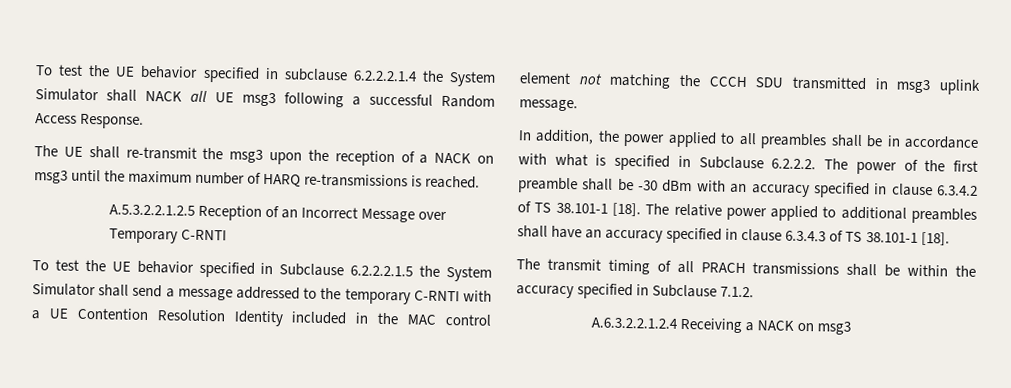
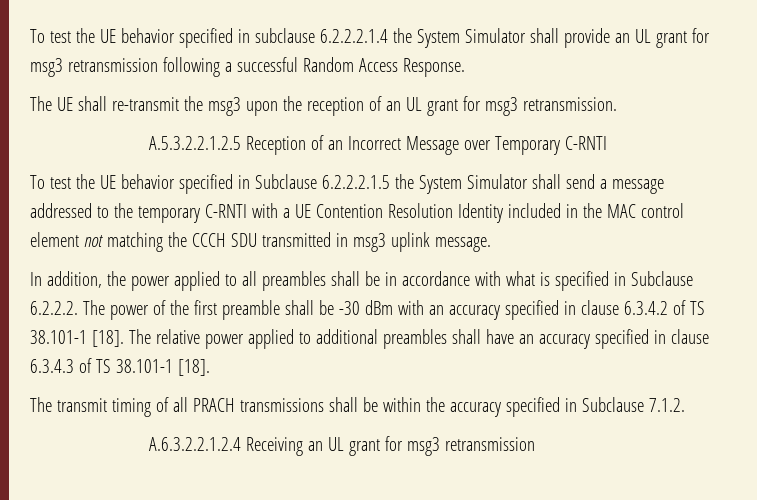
- To test the UE behavior specified in subclause 6.2.2.2.1.4 the System Simulator shall NACK all UE msg3 following a successful Random Access Response.
+ To test the UE behavior specified in subclause 6.2.2.2.1.4 the System Simulator shall provide an UL grant for msg3 retransmission following a successful Random Access Response.
- The UE shall re-transmit the msg3 upon the reception of a NACK on msg3 until the maximum number of HARQ re-transmissions is reached.
+ The UE shall re-transmit the msg3 upon the reception of an UL grant for msg3 retransmission.
- A.6.3.2.2.1.2.4 Receiving a NACK on msg3
+ A.6.3.2.2.1.2.4 Receiving an UL grant for msg3 retransmission

